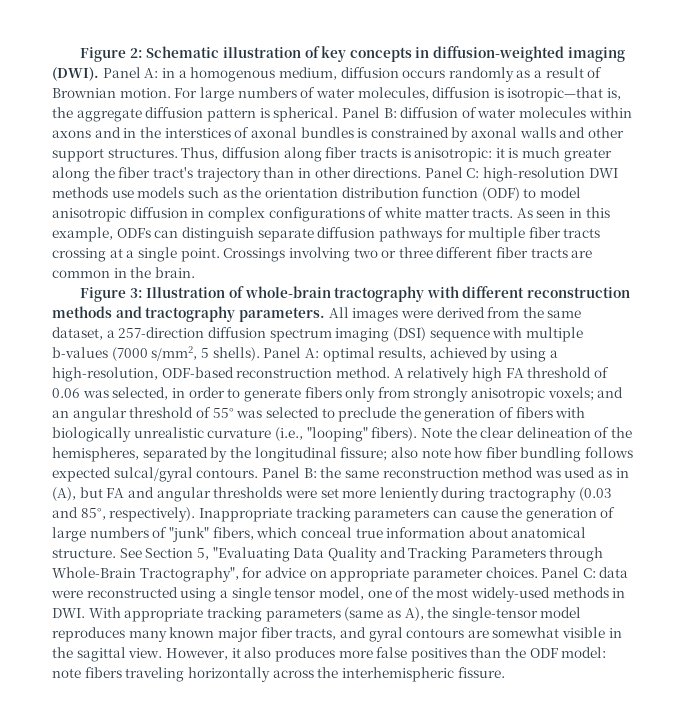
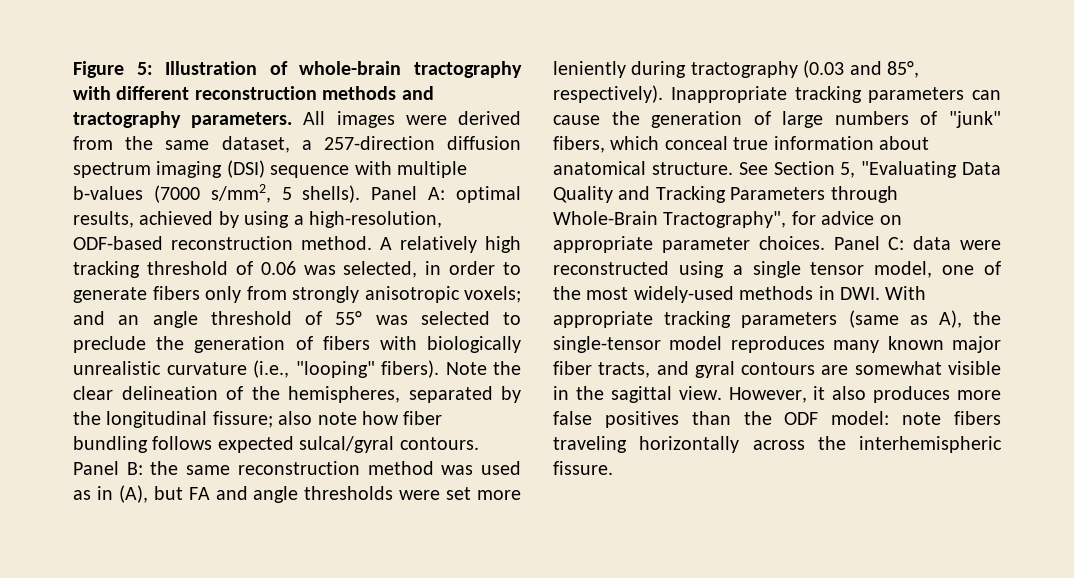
- Figure 2: Schematic illustration of key concepts in diffusion-weighted imaging (DWI). Panel A: in a homogenous medium, diffusion occurs randomly as a result of Brownian motion. For large numbers of water molecules, diffusion is isotropic—that is, the aggregate diffusion pattern is spherical. Panel B: diffusion of water molecules within axons and in the interstices of axonal bundles is constrained by axonal walls and other support structures. Thus, diffusion along fiber tracts is anisotropic: it is much greater along the fiber tract's trajectory than in other directions. Panel C: high-resolution DWI methods use models such as the orientation distribution function (ODF) to model anisotropic diffusion in complex configurations of white matter tracts. As seen in this example, ODFs can distinguish separate diffusion pathways for multiple fiber tracts crossing at a single point. Crossings involving two or three different fiber tracts are common in the brain.
- Figure 3: Illustration of whole-brain tractography with different reconstruction methods and tractography parameters.
+ Figure 5: Illustration of whole-brain tractography with different reconstruction methods and tractography parameters.
- A relatively high FA threshold of 0.06 was selected, in order to generate fibers only from strongly anisotropic voxels; and an angular threshold of 55° was selected to preclude the generation of fibers with biologically unrealistic curvature (i.e., "looping" fibers).
+ A relatively high tracking threshold of 0.06 was selected, in order to generate fibers only from strongly anisotropic voxels; and an angle threshold of 55° was selected to preclude the generation of fibers with biologically unrealistic curvature (i.e., "looping" fibers).
- Panel B: the same reconstruction method was used as in (A), but FA and angular thresholds were set more leniently during tractography (0.03 and 85°, respectively).
+ Panel B: the same reconstruction method was used as in (A), but FA and angle thresholds were set more leniently during tractography (0.03 and 85°, respectively).

